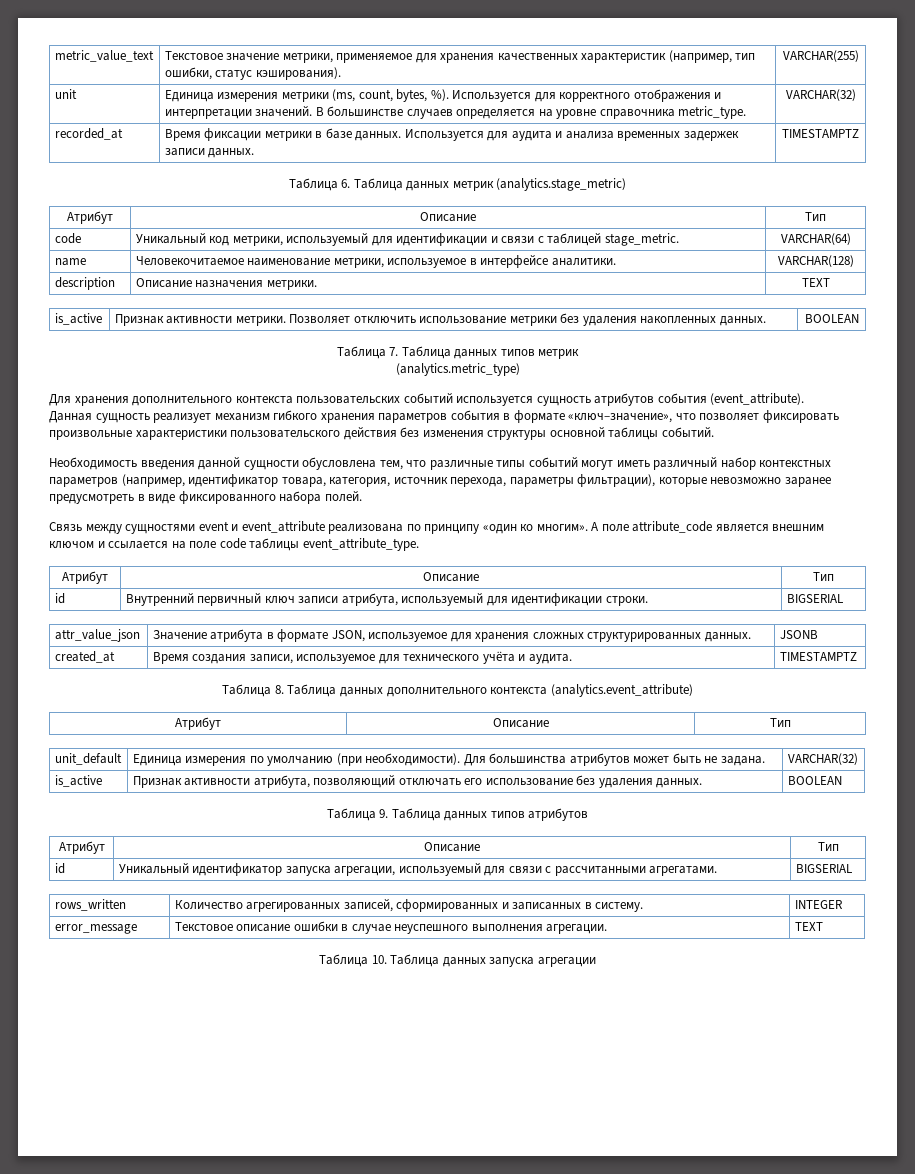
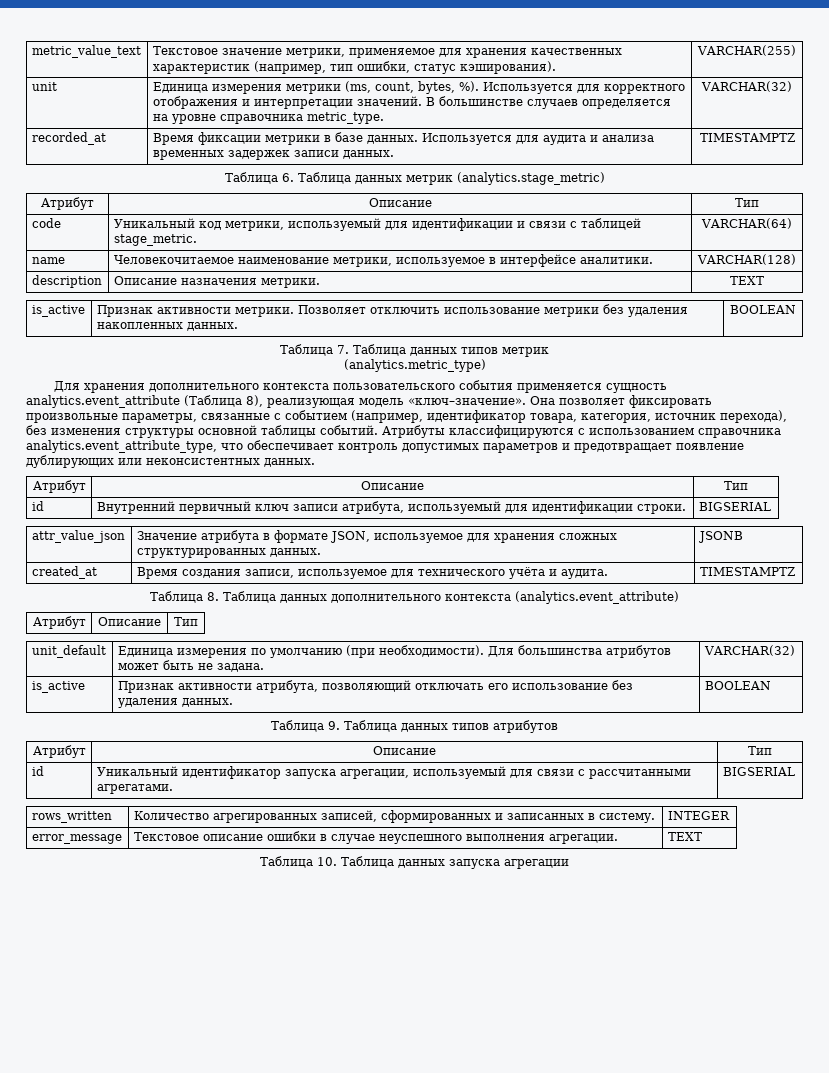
- Для хранения дополнительного контекста пользовательских событий используется сущность атрибутов события (event_attribute).
- Данная сущность реализует механизм гибкого хранения параметров события в формате «ключ–значение», что позволяет фиксировать произвольные характеристики пользовательского действия без изменения структуры основной таблицы событий.
- Необходимость введения данной сущности обусловлена тем, что различные типы событий могут иметь различный набор контекстных параметров (например, идентификатор товара, категория, источник перехода, параметры фильтрации), которые невозможно заранее предусмотреть в виде фиксированного набора полей.
- Связь между сущностями event и event_attribute реализована по принципу «один ко многим». А поле attribute_code является внешним ключом и ссылается на поле code таблицы event_attribute_type.
+ Для хранения дополнительного контекста пользовательского события применяется сущность analytics.event_attribute (Таблица 8), реализующая модель «ключ–значение». Она позволяет фиксировать произвольные параметры, связанные с событием (например, идентификатор товара, категория, источник перехода), без изменения структуры основной таблицы событий. Атрибуты классифицируются с использованием справочника analytics.event_attribute_type, что обеспечивает контроль допустимых параметров и предотвращает появление дублирующих или неконсистентных данных.

